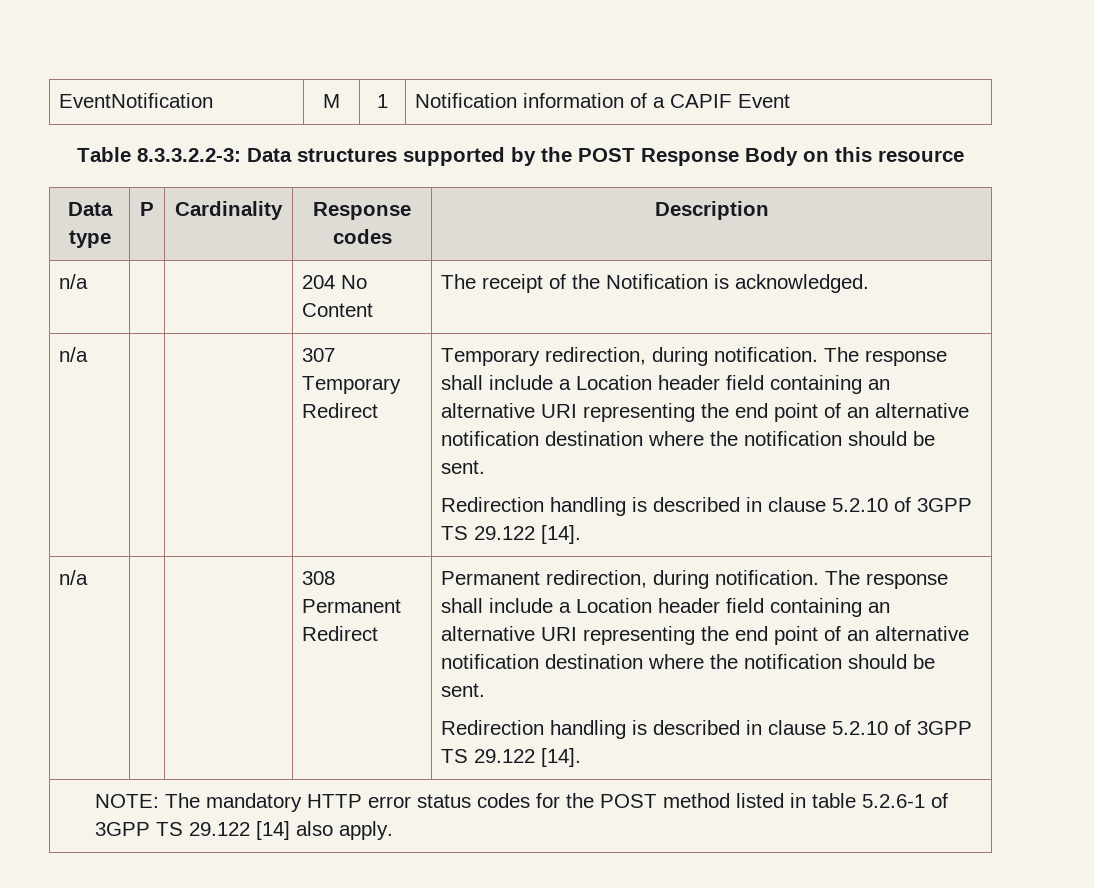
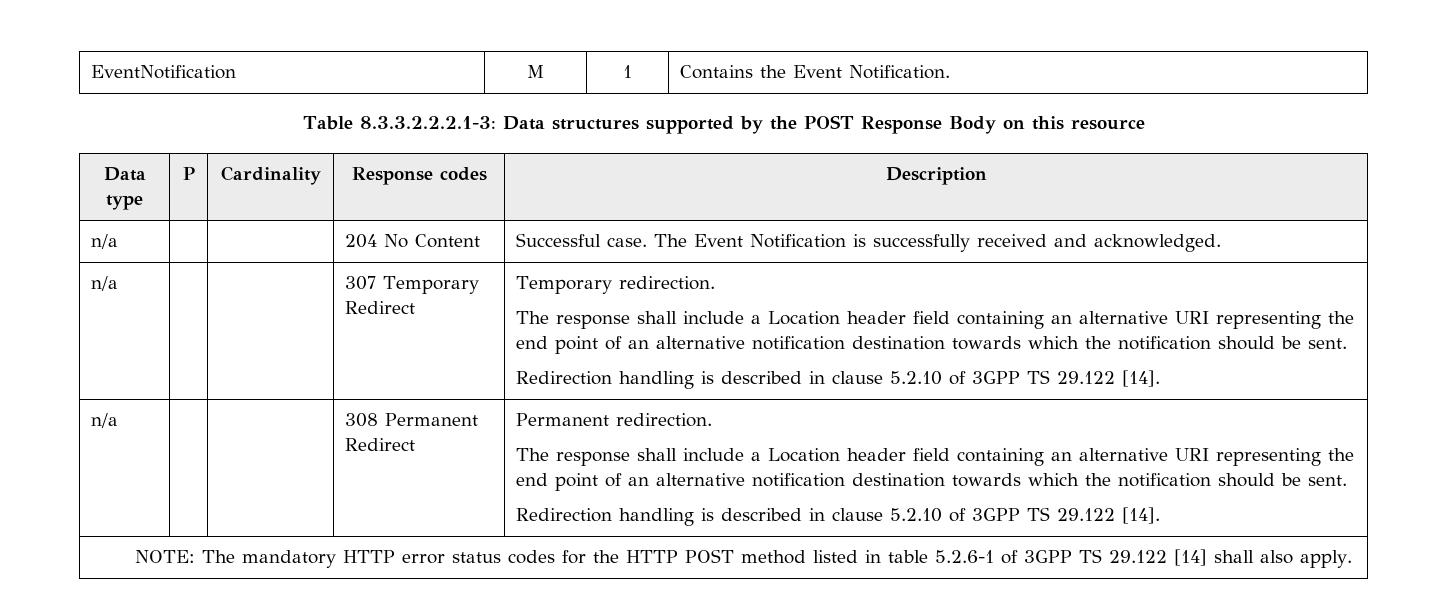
- EventNotification | M | 1 | Notification information of a CAPIF Event
+ EventNotification | M | 1 | Contains the Event Notification.
- Table 8.3.3.2.2-3: Data structures supported by the POST Response Body on this resource
+ Table 8.3.3.2.2.2.1-3: Data structures supported by the POST Response Body on this resource
- n/a | | | 204 No Content | The receipt of the Notification is acknowledged.
+ n/a | | | 204 No Content | Successful case. The Event Notification is successfully received and acknowledged.
- Temporary redirection, during notification. The response shall include a Location header field containing an alternative URI representing the end point of an alternative notification destination where the notification should be sent.
+ Temporary redirection.
+ The response shall include a Location header field containing an alternative URI representing the end point of an alternative notification destination towards which the notification should be sent.
- Permanent redirection, during notification. The response shall include a Location header field containing an alternative URI representing the end point of an alternative notification destination where the notification should be sent.
+ Permanent redirection.
+ The response shall include a Location header field containing an alternative URI representing the end point of an alternative notification destination towards which the notification should be sent.
- NOTE: The mandatory HTTP error status codes for the POST method listed in table 5.2.6-1 of 3GPP TS 29.122 [14] also apply.
+ NOTE: The mandatory HTTP error status codes for the HTTP POST method listed in table 5.2.6-1 of 3GPP TS 29.122 [14] shall also apply.

